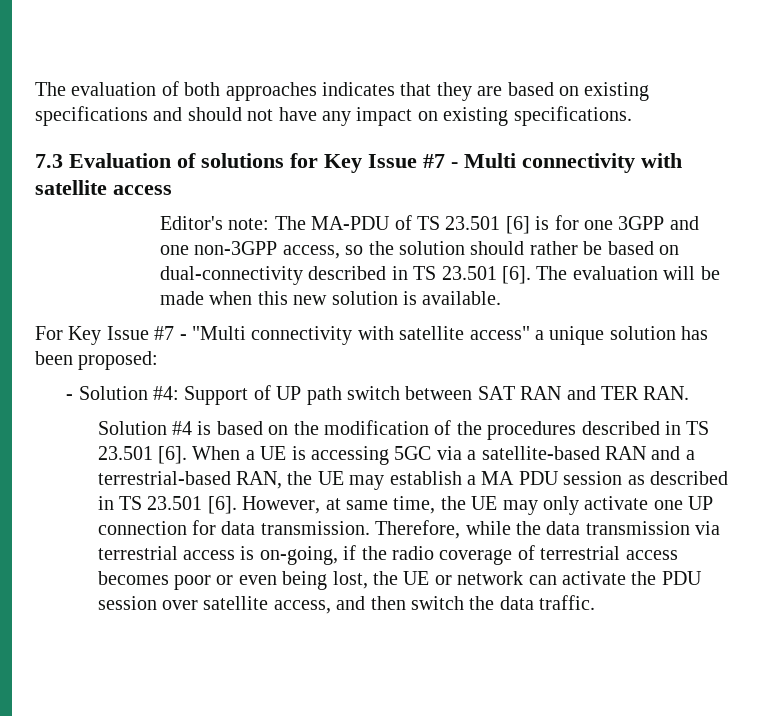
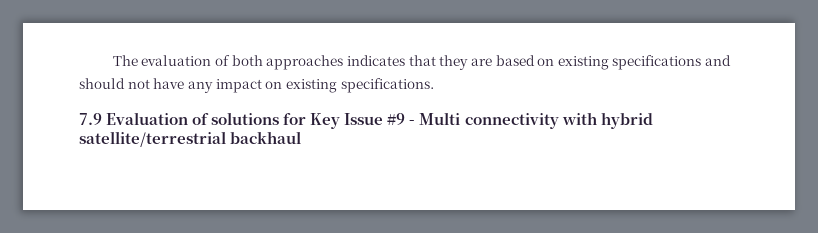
- 7.3 Evaluation of solutions for Key Issue #7 - Multi connectivity with satellite access
- Editor's note: The MA-PDU of TS 23.501 [6] is for one 3GPP and one non-3GPP access, so the solution should rather be based on dual-connectivity described in TS 23.501 [6]. The evaluation will be made when this new solution is available.
- For Key Issue #7 - "Multi connectivity with satellite access" a unique solution has been proposed:
- - Solution #4: Support of UP path switch between SAT RAN and TER RAN.
- Solution #4 is based on the modification of the procedures described in TS 23.501 [6]. When a UE is accessing 5GC via a satellite-based RAN and a terrestrial-based RAN, the UE may establish a MA PDU session as described in TS 23.501 [6]. However, at same time, the UE may only activate one UP connection for data transmission. Therefore, while the data transmission via terrestrial access is on-going, if the radio coverage of terrestrial access becomes poor or even being lost, the UE or network can activate the PDU session over satellite access, and then switch the data traffic.
+ 7.9 Evaluation of solutions for Key Issue #9 - Multi connectivity with hybrid satellite/terrestrial backhaul

